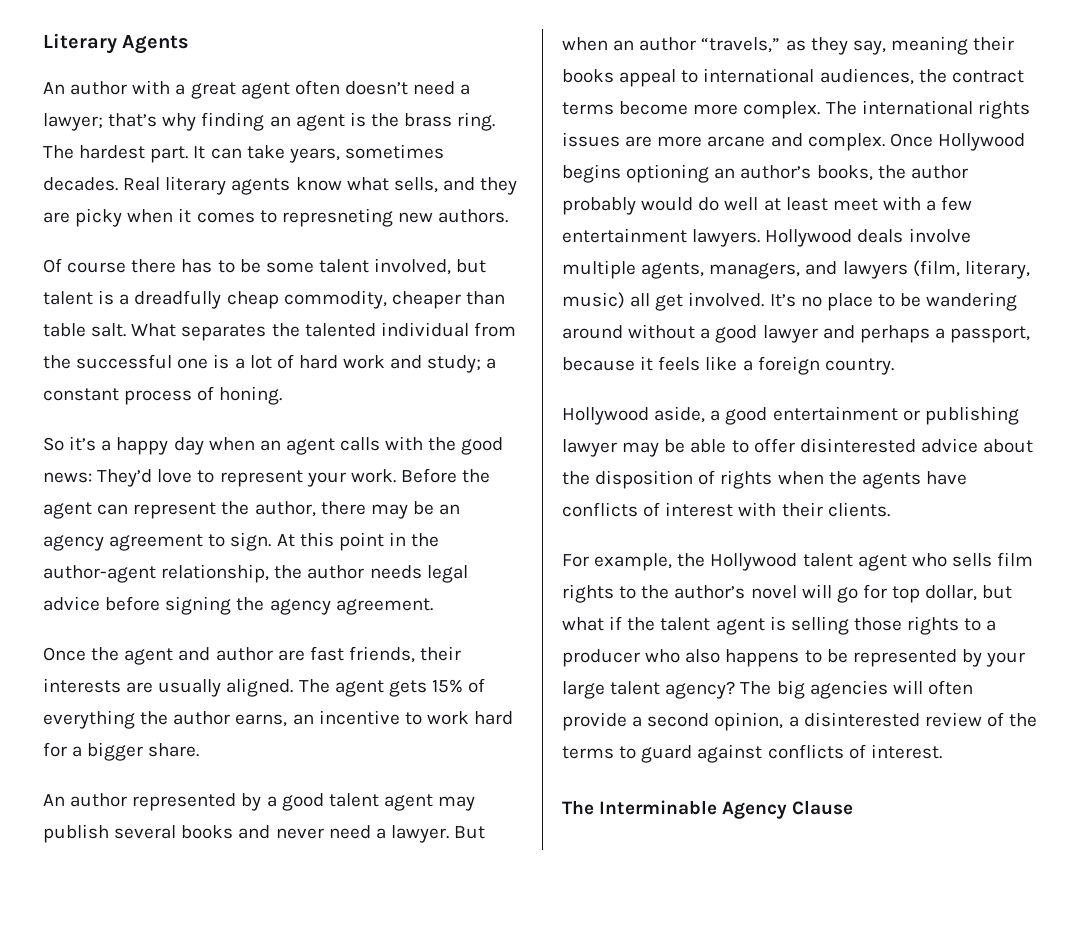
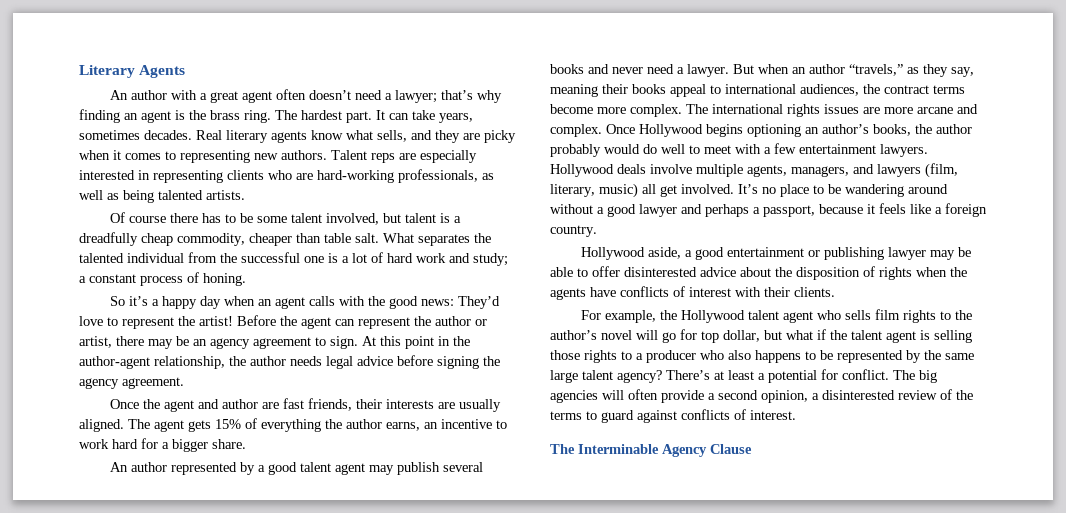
- Real literary agents know what sells, and they are picky when it comes to represneting new authors.
+ Real literary agents know what sells, and they are picky when it comes to representing new authors. Talent reps are especially interested in representing clients who are hard-working professionals, as well as being talented artists.
- So it’s a happy day when an agent calls with the good news: They’d love to represent your work.
+ So it’s a happy day when an agent calls with the good news: They’d love to represent the artist!
- Before the agent can represent the author, there may be an agency agreement to sign.
+ Before the agent can represent the author or artist, there may be an agency agreement to sign.
- Once Hollywood begins optioning an author’s books, the author probably would do well at least meet with a few entertainment lawyers.
+ Once Hollywood begins optioning an author’s books, the author probably would do well to meet with a few entertainment lawyers.
- For example, the Hollywood talent agent who sells film rights to the author’s novel will go for top dollar, but what if the talent agent is selling those rights to a producer who also happens to be represented by your large talent agency?
+ For example, the Hollywood talent agent who sells film rights to the author’s novel will go for top dollar, but what if the talent agent is selling those rights to a producer who also happens to be represented by the same large talent agency?
+ There’s at least a potential for conflict.

